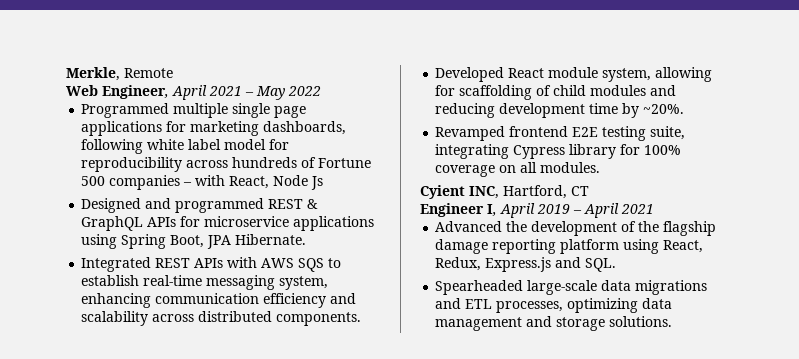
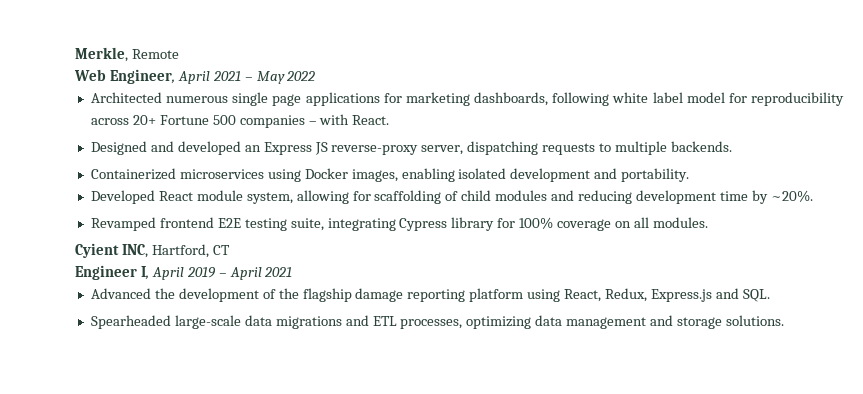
- Programmed multiple single page applications for marketing dashboards, following white label model for reproducibility across hundreds of Fortune 500 companies – with React, Node Js
+ Architected numerous single page applications for marketing dashboards, following white label model for reproducibility across 20+ Fortune 500 companies – with React.
- Designed and programmed REST & GraphQL APIs for microservice applications using Spring Boot, JPA Hibernate.
- Integrated REST APIs with AWS SQS to establish real-time messaging system, enhancing communication efficiency and scalability across distributed components.
+ Designed and developed an Express JS reverse-proxy server, dispatching requests to multiple backends.
+ Containerized microservices using Docker images, enabling isolated development and portability.

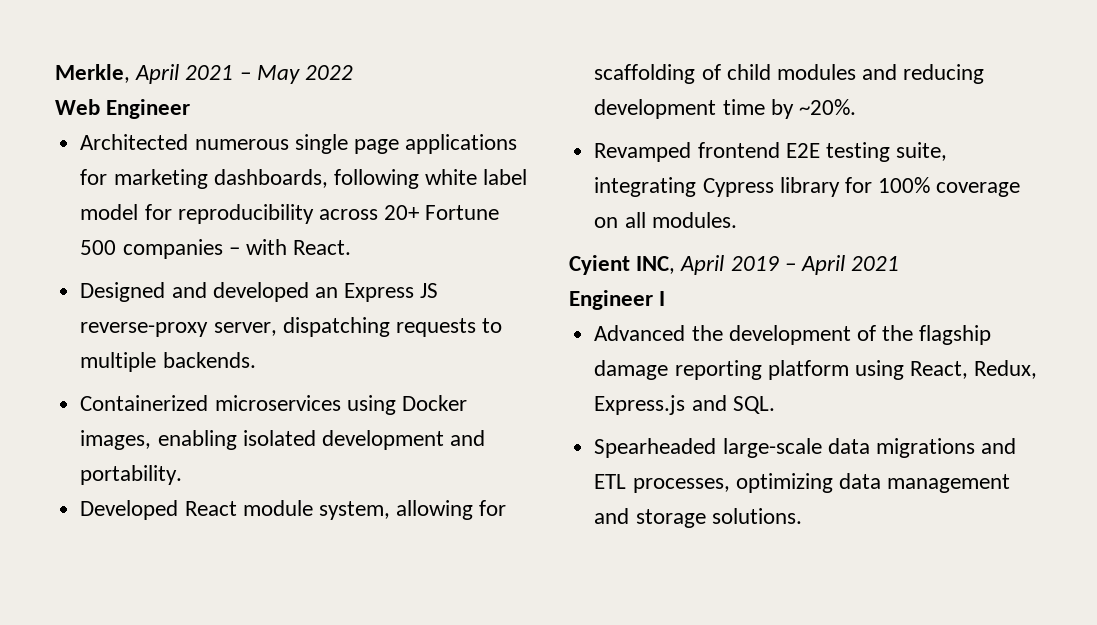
- Merkle, Remote
- Web Engineer, April 2021 – May 2022
+ Merkle, April 2021 – May 2022
+ Web Engineer
- Cyient INC, Hartford, CT
- Engineer I, April 2019 – April 2021
+ Cyient INC, April 2019 – April 2021
+ Engineer I

